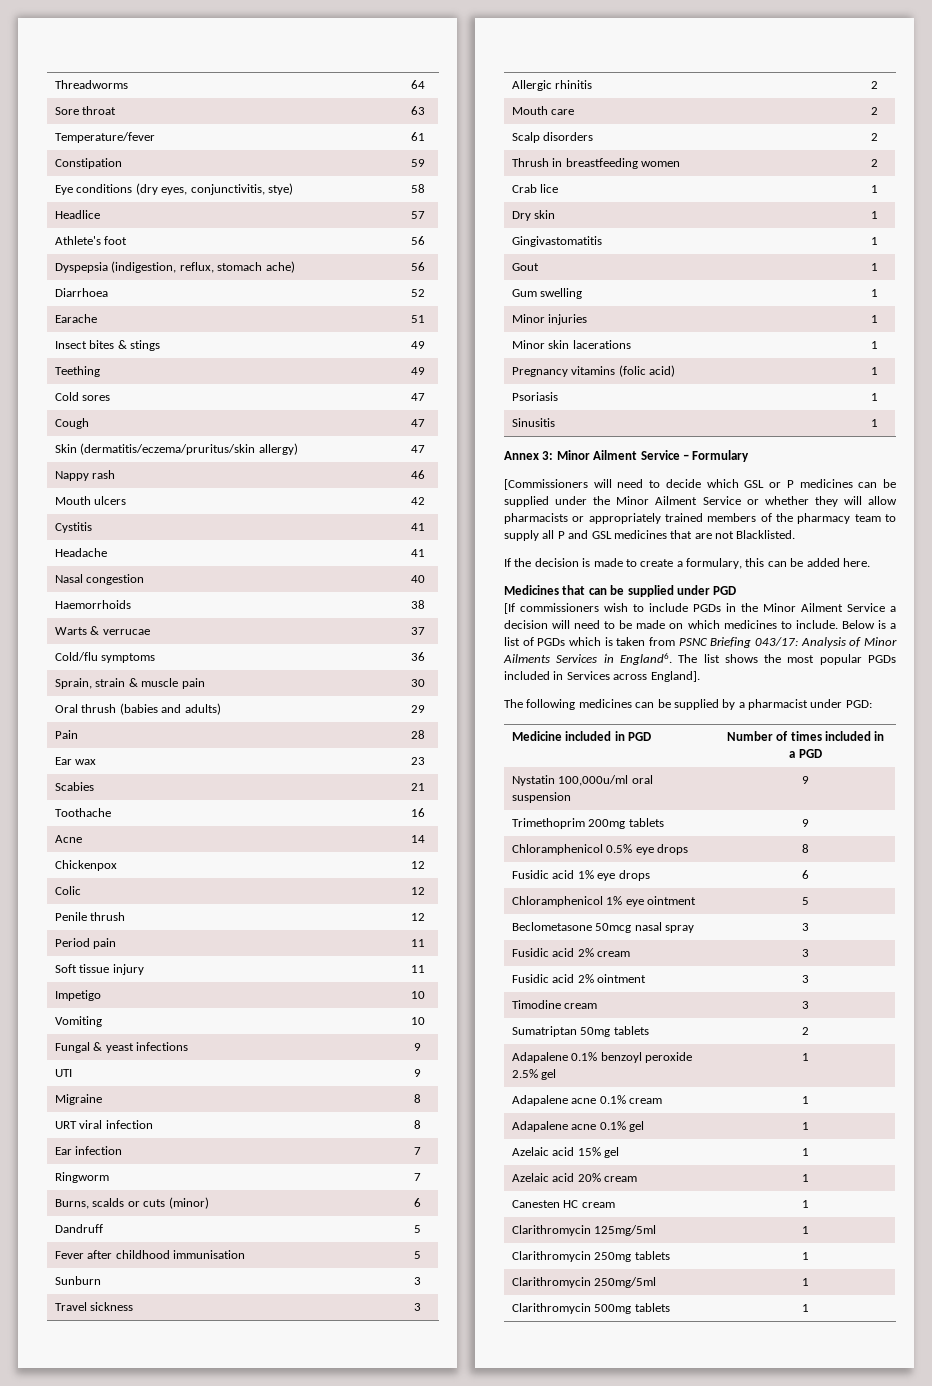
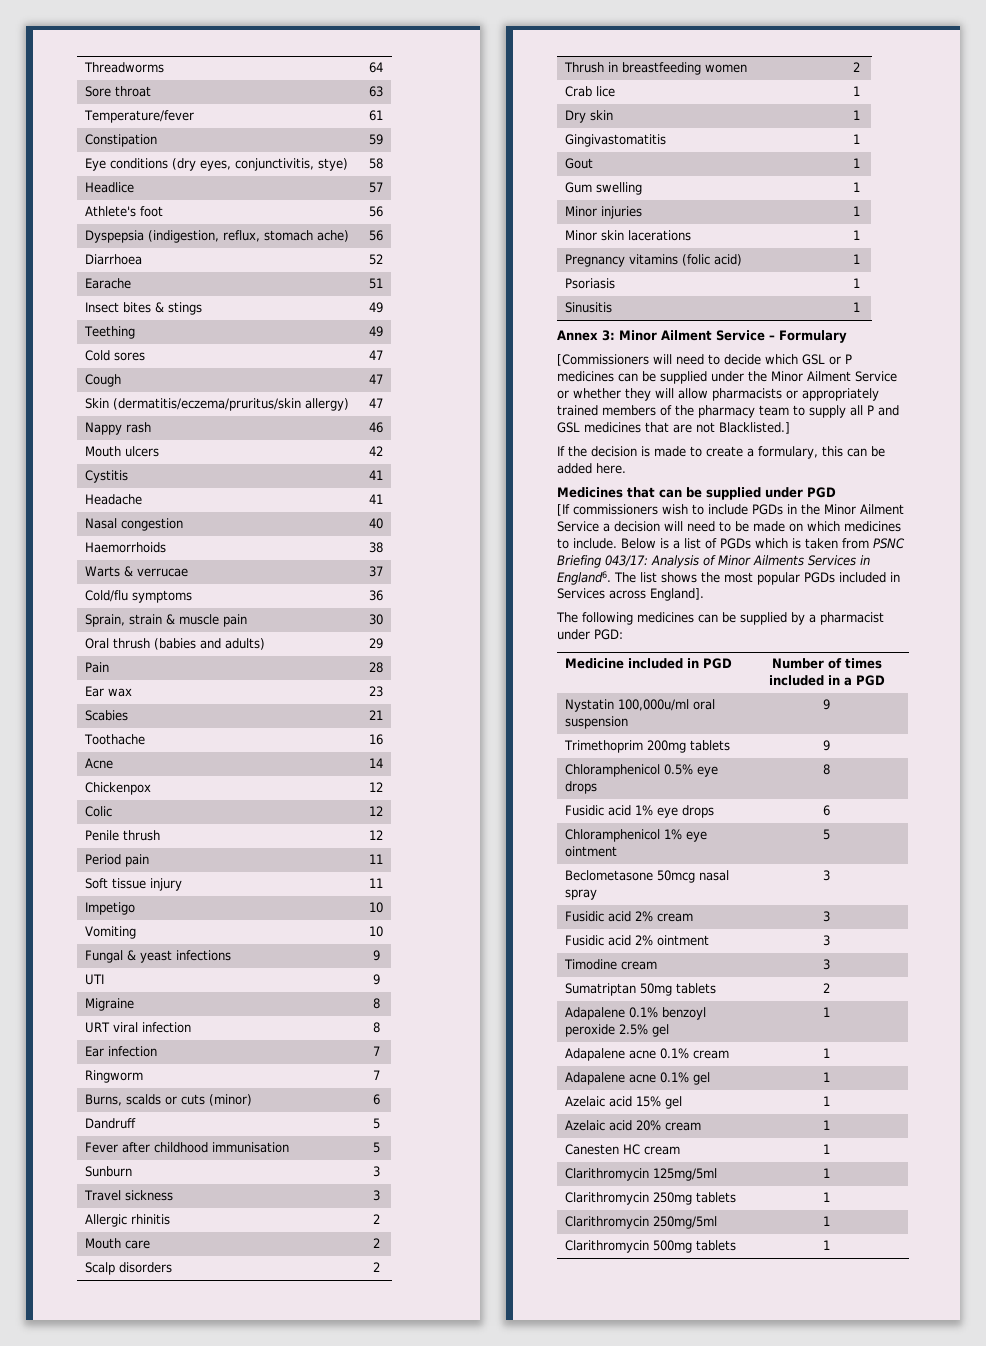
- [Commissioners will need to decide which GSL or P medicines can be supplied under the Minor Ailment Service or whether they will allow pharmacists or appropriately trained members of the pharmacy team to supply all P and GSL medicines that are not Blacklisted.
+ [Commissioners will need to decide which GSL or P medicines can be supplied under the Minor Ailment Service or whether they will allow pharmacists or appropriately trained members of the pharmacy team to supply all P and GSL medicines that are not Blacklisted.]

